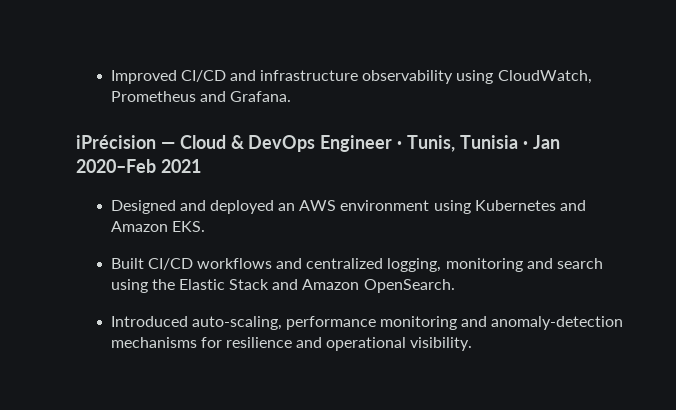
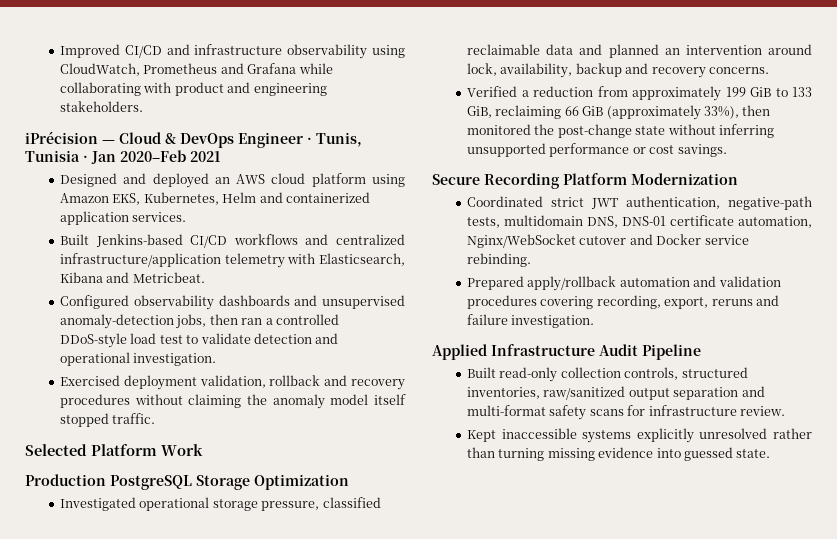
- Improved CI/CD and infrastructure observability using CloudWatch, Prometheus and Grafana.
+ Improved CI/CD and infrastructure observability using CloudWatch, Prometheus and Grafana while collaborating with product and engineering stakeholders.
- Designed and deployed an AWS environment using Kubernetes and Amazon EKS.
- Built CI/CD workflows and centralized logging, monitoring and search using the Elastic Stack and Amazon OpenSearch.
- Introduced auto-scaling, performance monitoring and anomaly-detection mechanisms for resilience and operational visibility.
+ Designed and deployed an AWS cloud platform using Amazon EKS, Kubernetes, Helm and containerized application services.
+ Built Jenkins-based CI/CD workflows and centralized infrastructure/application telemetry with Elasticsearch, Kibana and Metricbeat.
+ Configured observability dashboards and unsupervised anomaly-detection jobs, then ran a controlled DDoS-style load test to validate detection and operational investigation.
+ Exercised deployment validation, rollback and recovery procedures without claiming the anomaly model itself stopped traffic.
+ Selected Platform Work
+ Production PostgreSQL Storage Optimization
+ Investigated operational storage pressure, classified reclaimable data and planned an intervention around lock, availability, backup and recovery concerns.
+ Verified a reduction from approximately 199 GiB to 133 GiB, reclaiming 66 GiB (approximately 33%), then monitored the post-change state without inferring unsupported performance or cost savings.
+ Secure Recording Platform Modernization
+ Coordinated strict JWT authentication, negative-path tests, multidomain DNS, DNS-01 certificate automation, Nginx/WebSocket cutover and Docker service rebinding.
+ Prepared apply/rollback automation and validation procedures covering recording, export, reruns and failure investigation.
+ Applied Infrastructure Audit Pipeline
+ Built read-only collection controls, structured inventories, raw/sanitized output separation and multi-format safety scans for infrastructure review.
+ Kept inaccessible systems explicitly unresolved rather than turning missing evidence into guessed state.

